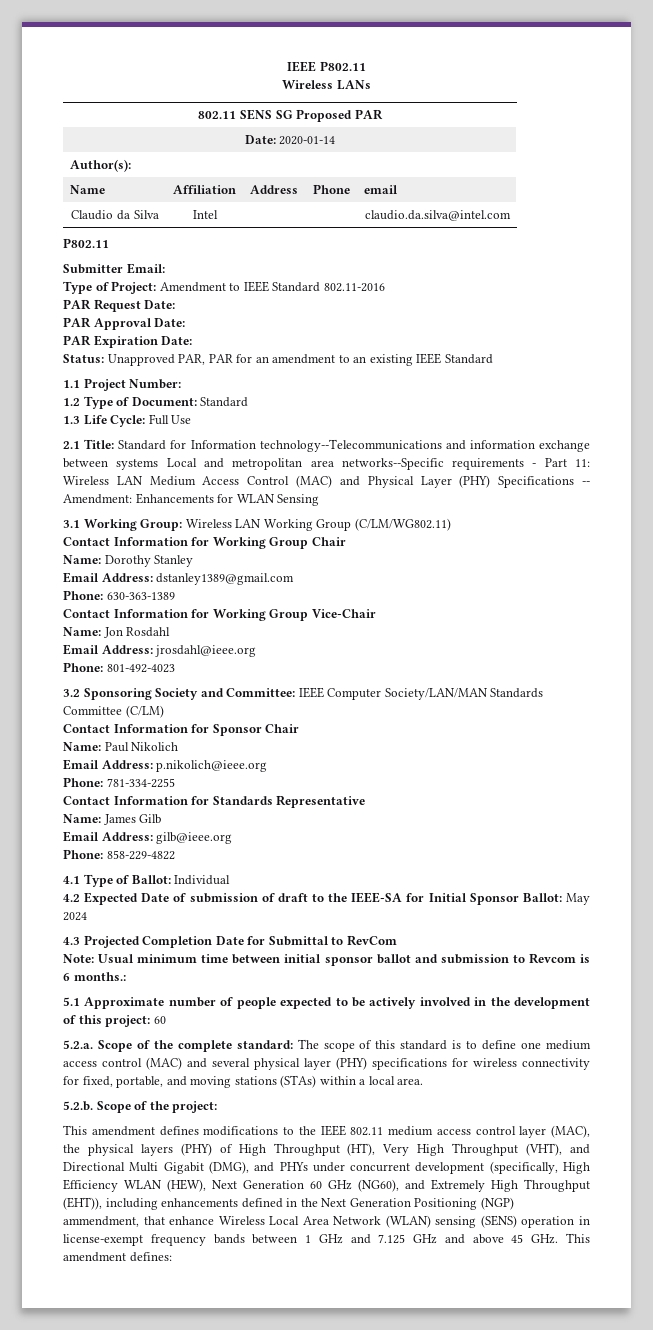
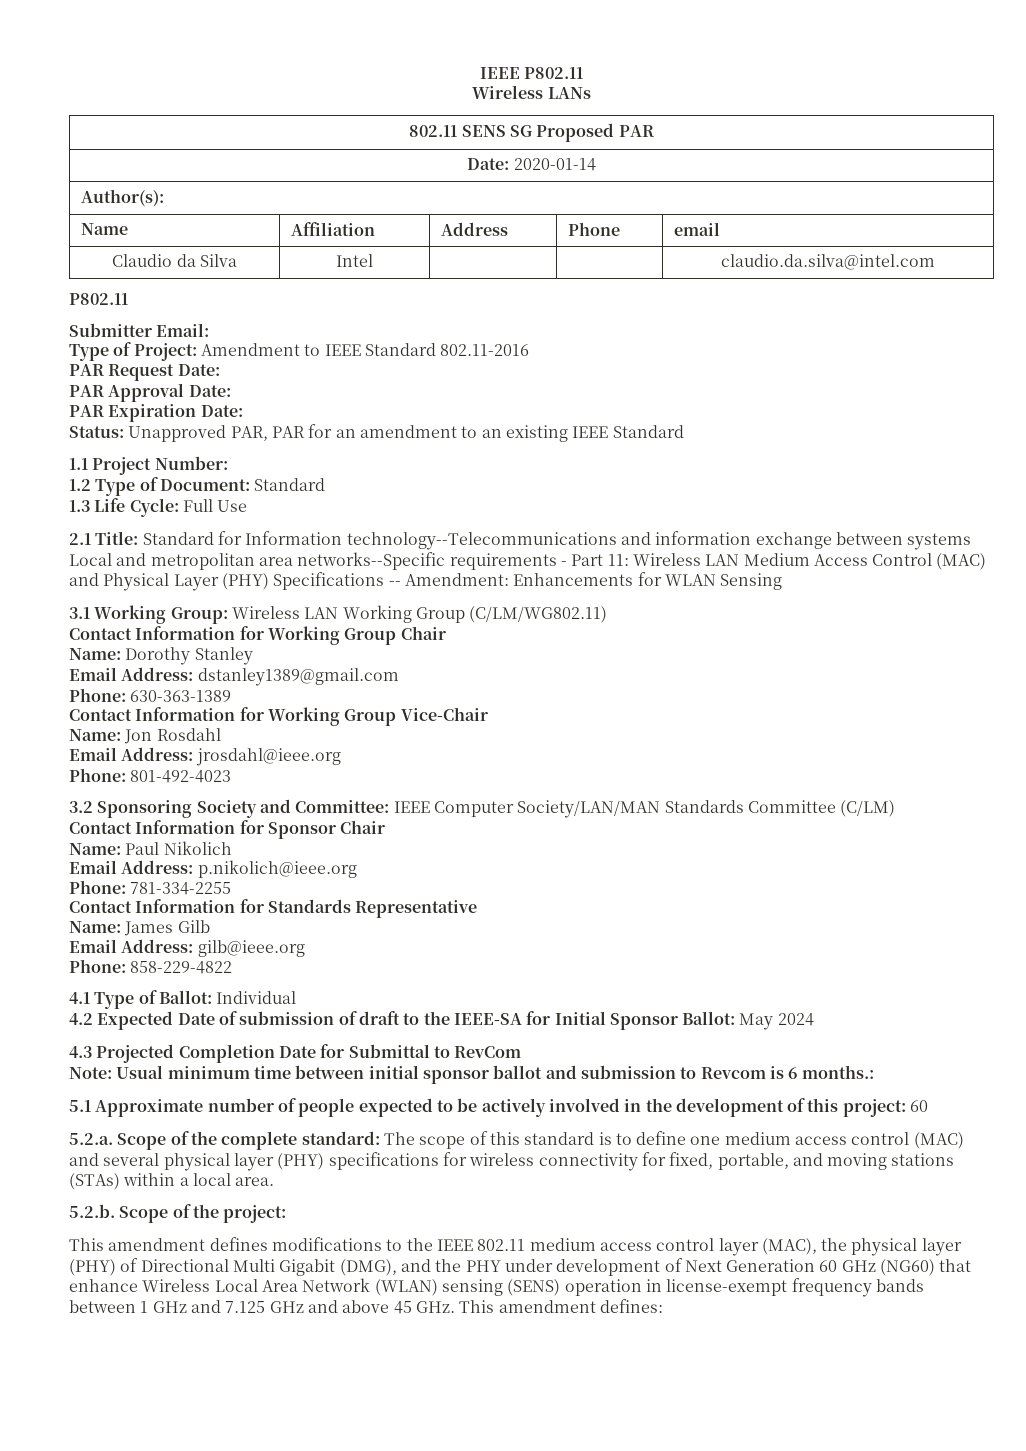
- This amendment defines modifications to the IEEE 802.11 medium access control layer (MAC), the physical layers (PHY) of High Throughput (HT), Very High Throughput (VHT), and Directional Multi Gigabit (DMG), and PHYs under concurrent development (specifically, High Efficiency WLAN (HEW), Next Generation 60 GHz (NG60), and Extremely High Throughput (EHT)), including enhancements defined in the Next Generation Positioning (NGP) ammendment, that enhance Wireless Local Area Network (WLAN) sensing (SENS) operation in license-exempt frequency bands between 1 GHz and 7.125 GHz and above 45 GHz. This amendment defines:
+ This amendment defines modifications to the IEEE 802.11 medium access control layer (MAC), the physical layer (PHY) of Directional Multi Gigabit (DMG), and the PHY under development of Next Generation 60 GHz (NG60) that enhance Wireless Local Area Network (WLAN) sensing (SENS) operation in license-exempt frequency bands between 1 GHz and 7.125 GHz and above 45 GHz. This amendment defines:

